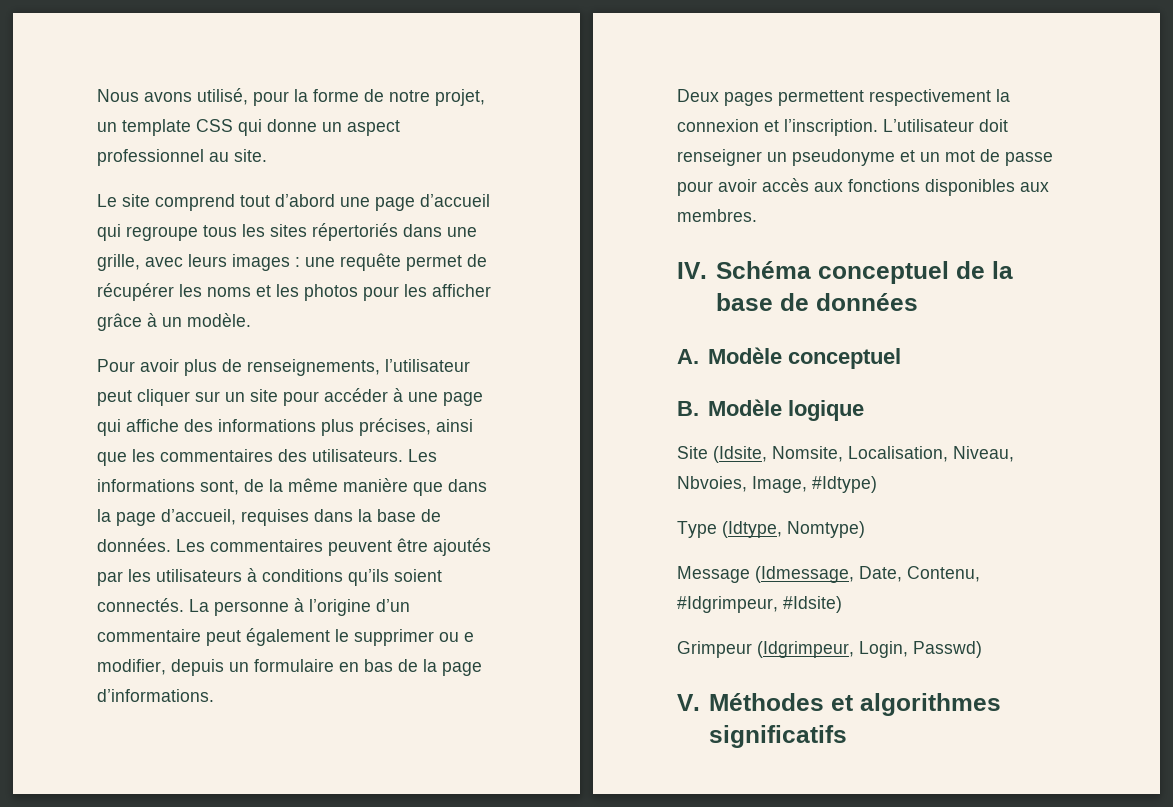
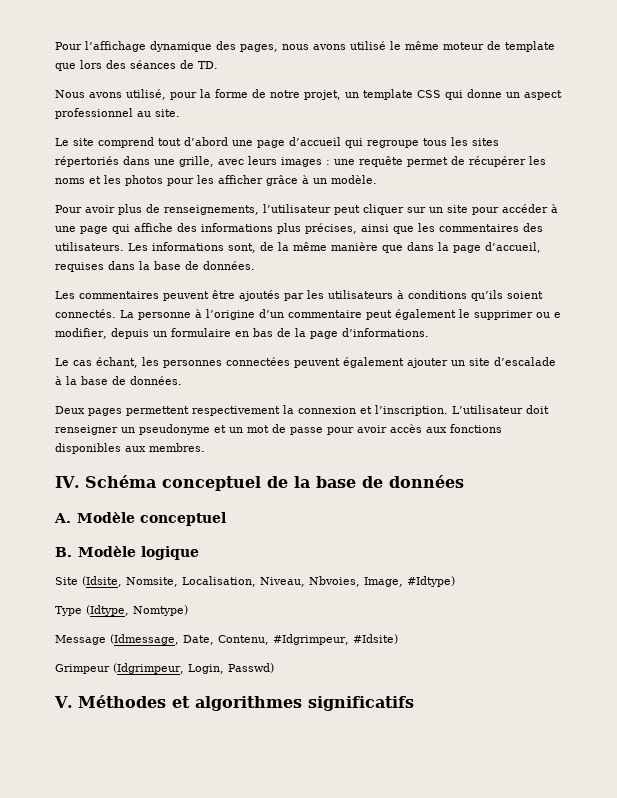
+ Pour l’affichage dynamique des pages, nous avons utilisé le même moteur de template que lors des séances de TD.
- Les informations sont, de la même manière que dans la page d’accueil, requises dans la base de données. Les commentaires peuvent être ajoutés par les utilisateurs à conditions qu’ils soient connectés.
+ Les informations sont, de la même manière que dans la page d’accueil, requises dans la base de données.
+ Les commentaires peuvent être ajoutés par les utilisateurs à conditions qu’ils soient connectés.
+ Le cas échant, les personnes connectées peuvent également ajouter un site d’escalade à la base de données.

